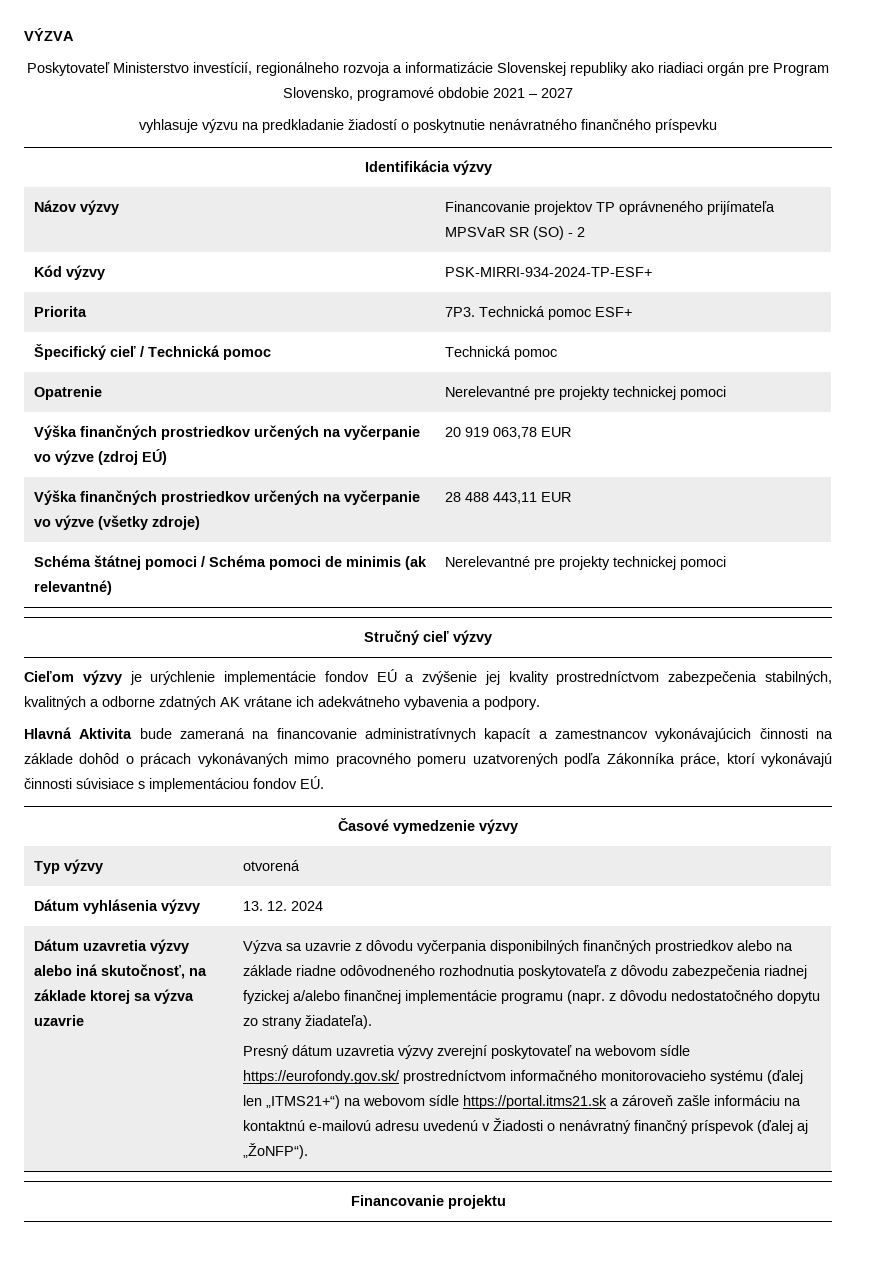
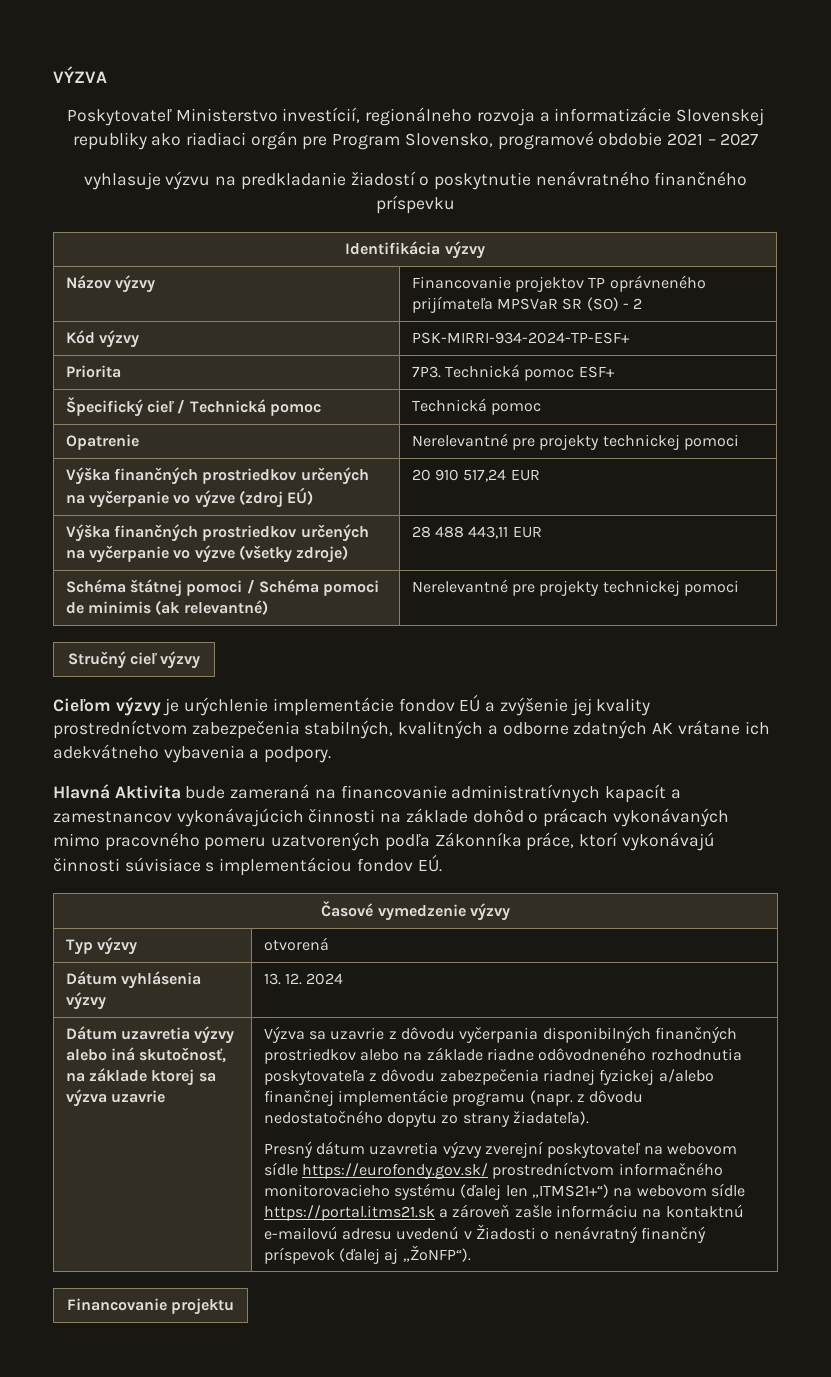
- Výška finančných prostriedkov určených na vyčerpanie vo výzve (zdroj EÚ) | 20 919 063,78 EUR
+ Výška finančných prostriedkov určených na vyčerpanie vo výzve (zdroj EÚ) | 20 910 517,24 EUR

